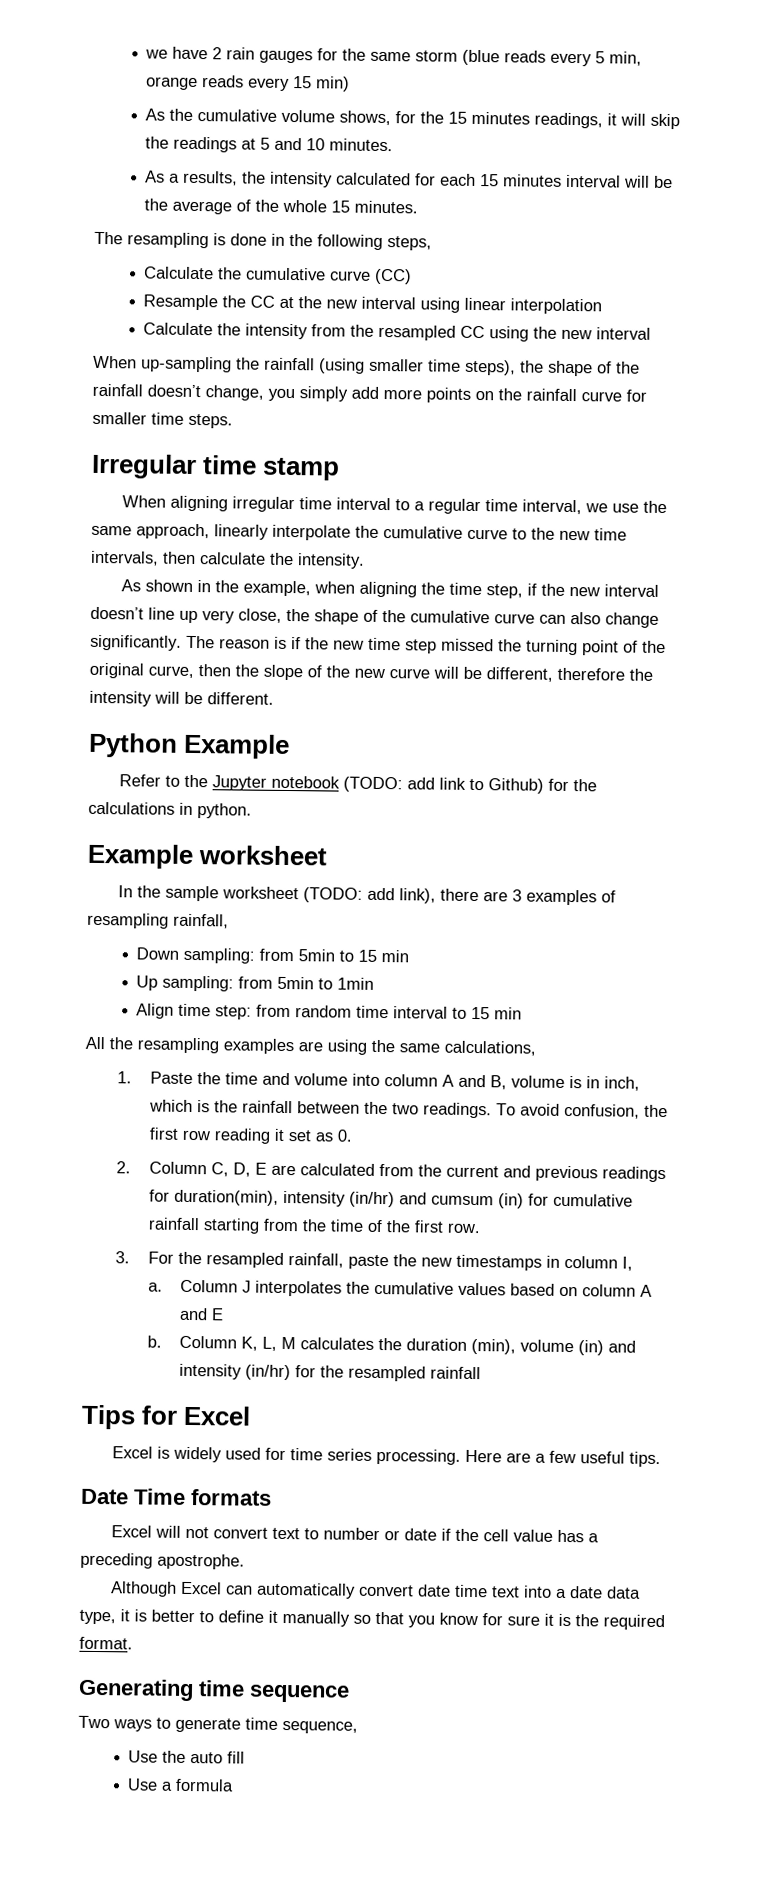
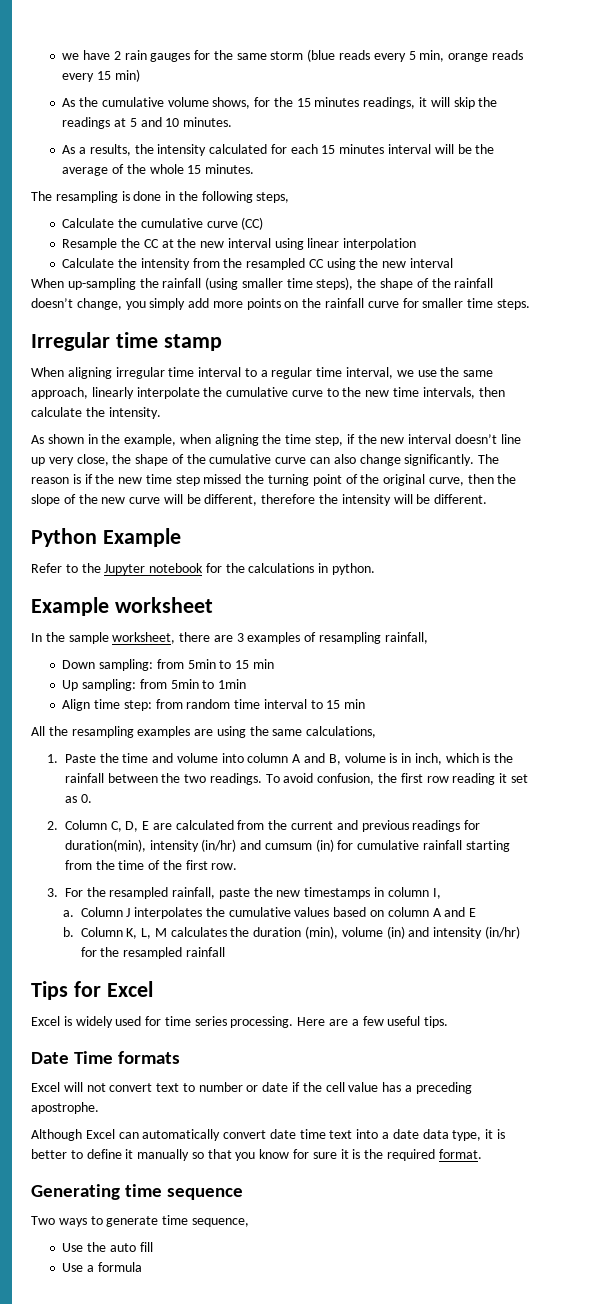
- Refer to the Jupyter notebook (TODO: add link to Github) for the calculations in python.
+ Refer to the Jupyter notebook for the calculations in python.
- In the sample worksheet (TODO: add link), there are 3 examples of resampling rainfall,
+ In the sample worksheet, there are 3 examples of resampling rainfall,

